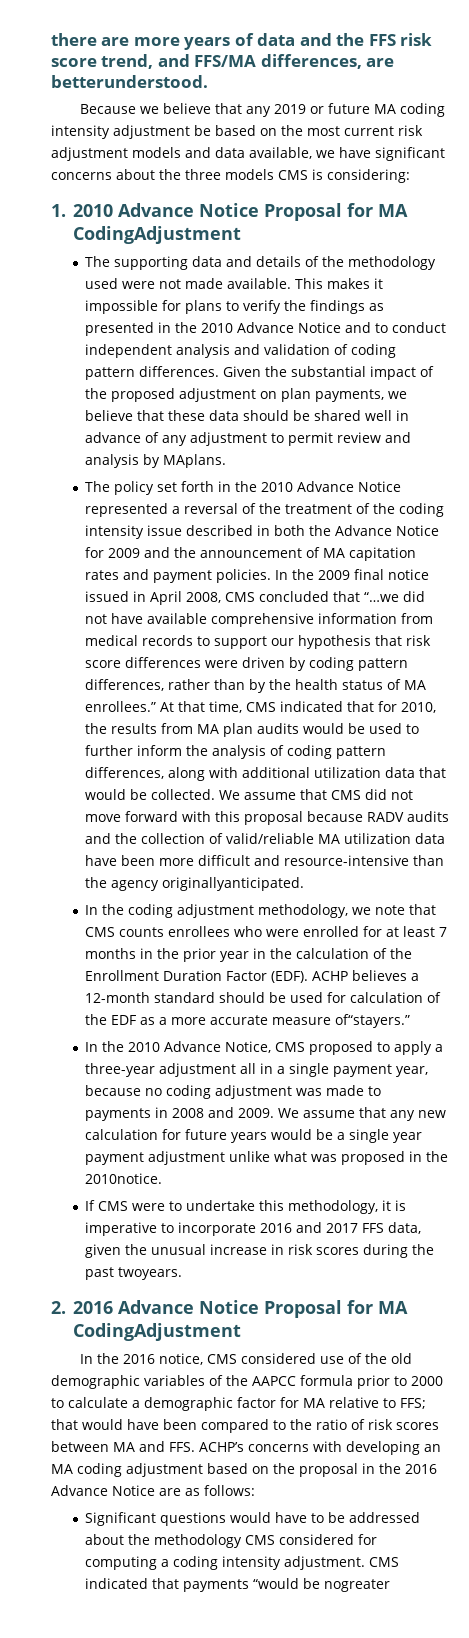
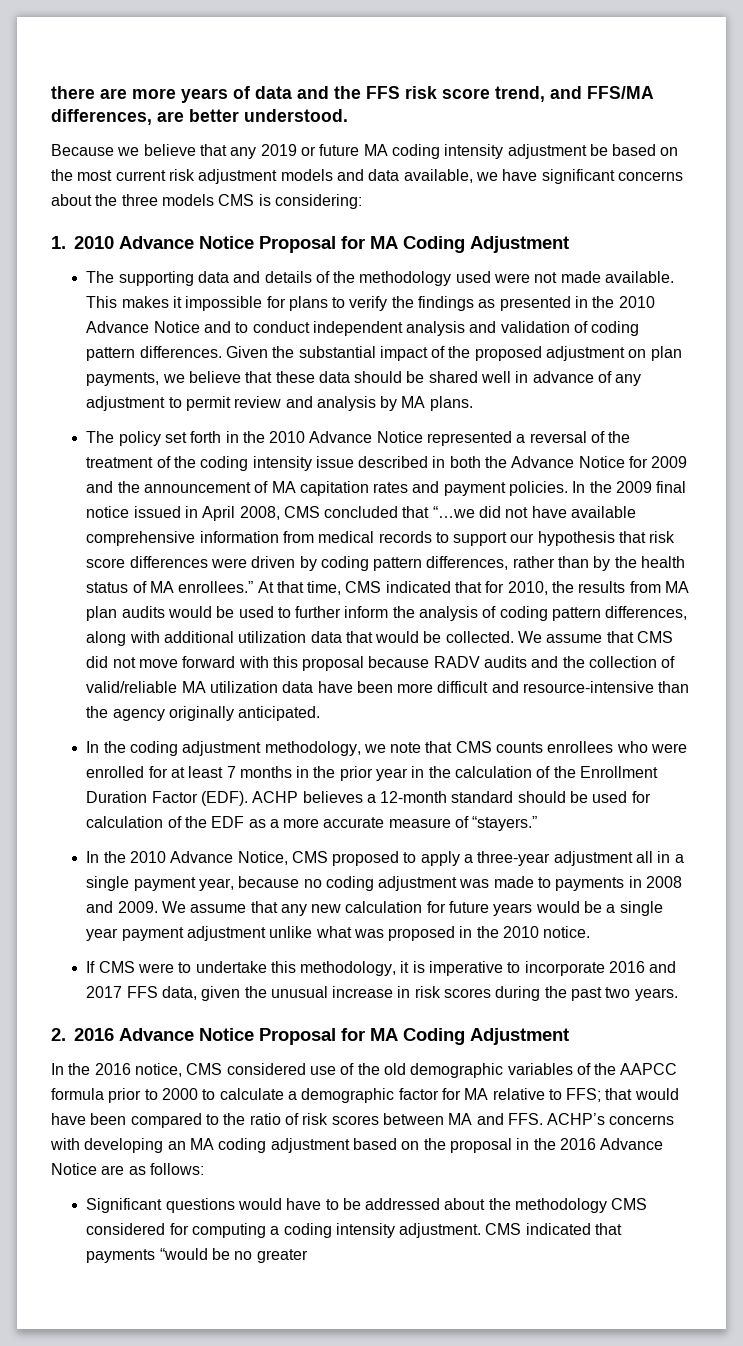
- there are more years of data and the FFS risk score trend, and FFS/MA differences, are betterunderstood.
+ there are more years of data and the FFS risk score trend, and FFS/MA differences, are better understood.
- 1. 2010 Advance Notice Proposal for MA CodingAdjustment
+ 1. 2010 Advance Notice Proposal for MA Coding Adjustment
- Given the substantial impact of the proposed adjustment on plan payments, we believe that these data should be shared well in advance of any adjustment to permit review and analysis by MAplans.
+ Given the substantial impact of the proposed adjustment on plan payments, we believe that these data should be shared well in advance of any adjustment to permit review and analysis by MA plans.
- We assume that CMS did not move forward with this proposal because RADV audits and the collection of valid/reliable MA utilization data have been more difficult and resource-intensive than the agency originallyanticipated.
+ We assume that CMS did not move forward with this proposal because RADV audits and the collection of valid/reliable MA utilization data have been more difficult and resource-intensive than the agency originally anticipated.
- ACHP believes a 12-month standard should be used for calculation of the EDF as a more accurate measure of“stayers.”
+ ACHP believes a 12-month standard should be used for calculation of the EDF as a more accurate measure of “stayers.”
- We assume that any new calculation for future years would be a single year payment adjustment unlike what was proposed in the 2010notice.
+ We assume that any new calculation for future years would be a single year payment adjustment unlike what was proposed in the 2010 notice.
- If CMS were to undertake this methodology, it is imperative to incorporate 2016 and 2017 FFS data, given the unusual increase in risk scores during the past twoyears.
+ If CMS were to undertake this methodology, it is imperative to incorporate 2016 and 2017 FFS data, given the unusual increase in risk scores during the past two years.
- 2. 2016 Advance Notice Proposal for MA CodingAdjustment
+ 2. 2016 Advance Notice Proposal for MA Coding Adjustment
- CMS indicated that payments “would be nogreater
+ CMS indicated that payments “would be no greater

